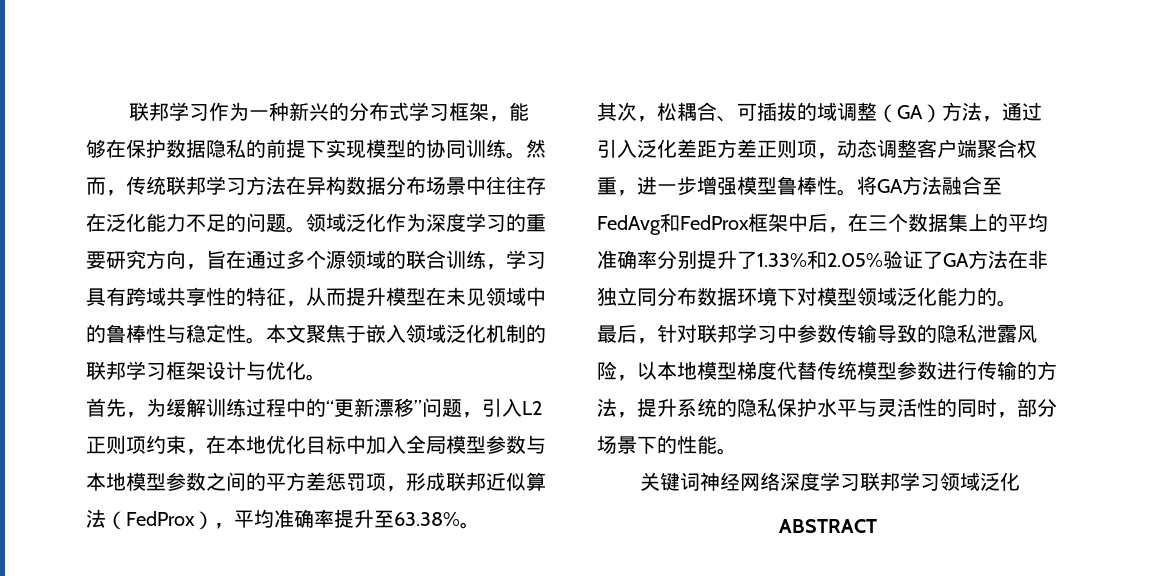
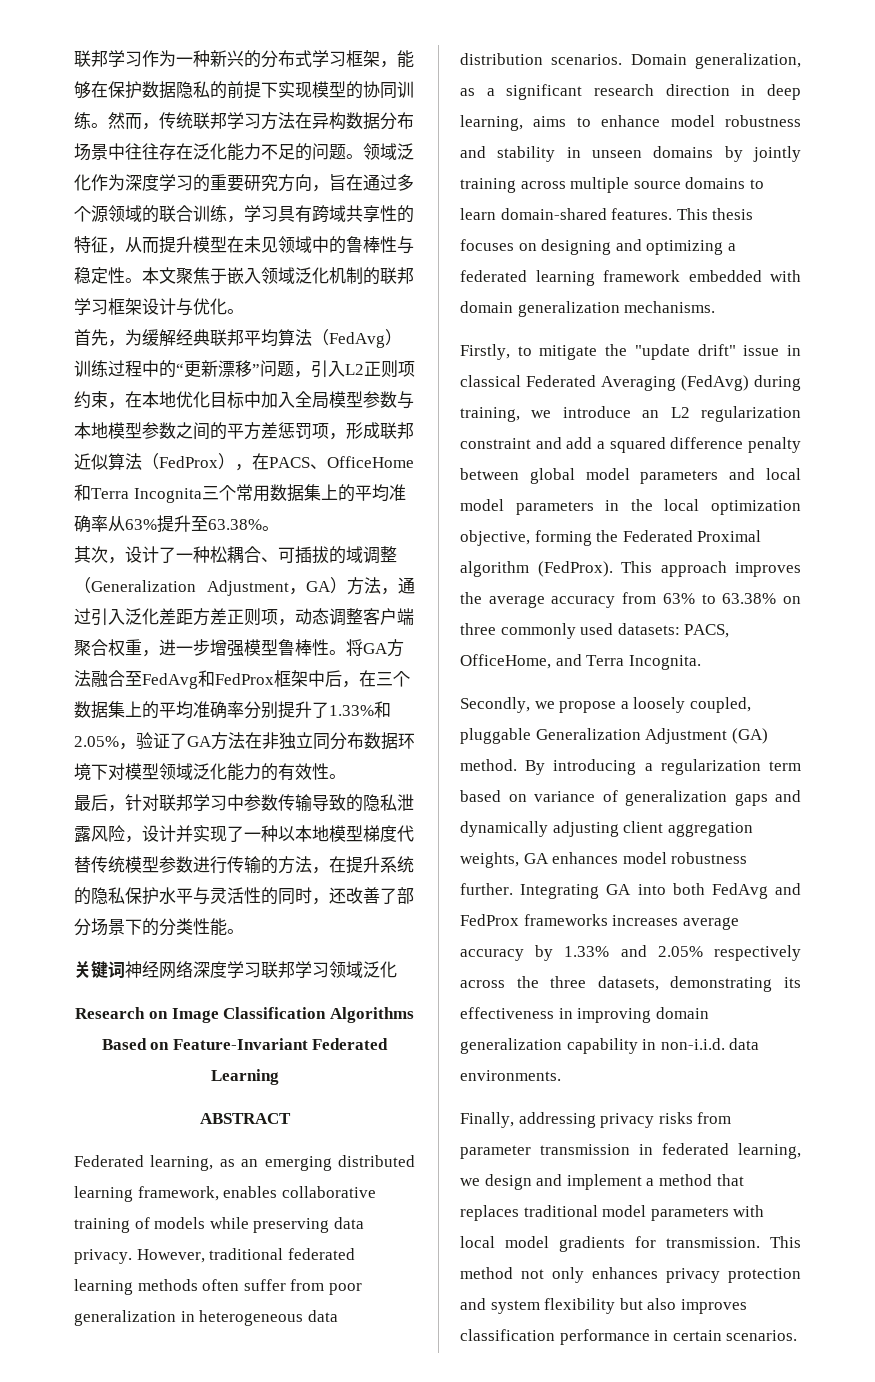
- 首先，为缓解训练过程中的“更新漂移”问题，引入L2正则项约束，在本地优化目标中加入全局模型参数与本地模型参数之间的平方差惩罚项，形成联邦近似算法（FedProx），平均准确率提升至63.38%。
+ 首先，为缓解经典联邦平均算法（FedAvg）训练过程中的“更新漂移”问题，引入L2正则项约束，在本地优化目标中加入全局模型参数与本地模型参数之间的平方差惩罚项，形成联邦近似算法（FedProx），在PACS、OfficeHome和Terra Incognita三个常用数据集上的平均准确率从63%提升至63.38%。
- 其次，松耦合、可插拔的域调整（GA）方法，通过引入泛化差距方差正则项，动态调整客户端聚合权重，进一步增强模型鲁棒性。
+ 其次，设计了一种松耦合、可插拔的域调整（Generalization Adjustment，GA）方法，通过引入泛化差距方差正则项，动态调整客户端聚合权重，进一步增强模型鲁棒性。
- 将GA方法融合至FedAvg和FedProx框架中后，在三个数据集上的平均准确率分别提升了1.33%和2.05%验证了GA方法在非独立同分布数据环境下对模型领域泛化能力的。
+ 将GA方法融合至FedAvg和FedProx框架中后，在三个数据集上的平均准确率分别提升了1.33%和2.05%，验证了GA方法在非独立同分布数据环境下对模型领域泛化能力的有效性。
- 最后，针对联邦学习中参数传输导致的隐私泄露风险，以本地模型梯度代替传统模型参数进行传输的方法，提升系统的隐私保护水平与灵活性的同时，部分场景下的性能。
+ 最后，针对联邦学习中参数传输导致的隐私泄露风险，设计并实现了一种以本地模型梯度代替传统模型参数进行传输的方法，在提升系统的隐私保护水平与灵活性的同时，还改善了部分场景下的分类性能。
+ Research on Image Classification Algorithms Based on Feature-Invariant Federated Learning
  ABSTRACT
+ Federated learning, as an emerging distributed learning framework, enables collaborative training of models while preserving data privacy. However, traditional federated learning methods often suffer from poor generalization in heterogeneous data distribution scenarios. Domain generalization, as a significant research direction in deep learning, aims to enhance model robustness and stability in unseen domains by jointly training across multiple source domains to learn domain-shared features. This thesis focuses on designing and optimizing a federated learning framework embedded with domain generalization mechanisms.
+ Firstly, to mitigate the "update drift" issue in classical Federated Averaging (FedAvg) during training, we introduce an L2 regularization constraint and add a squared difference penalty between global model parameters and local model parameters in the local optimization objective, forming the Federated Proximal algorithm (FedProx). This approach improves the average accuracy from 63% to 63.38% on three commonly used datasets: PACS, OfficeHome, and Terra Incognita.
+ Secondly, we propose a loosely coupled, pluggable Generalization Adjustment (GA) method. By introducing a regularization term based on variance of generalization gaps and dynamically adjusting client aggregation weights, GA enhances model robustness further. Integrating GA into both FedAvg and FedProx frameworks increases average accuracy by 1.33% and 2.05% respectively across the three datasets, demonstrating its effectiveness in improving domain generalization capability in non-i.i.d. data environments.
+ Finally, addressing privacy risks from parameter transmission in federated learning, we design and implement a method that replaces traditional model parameters with local model gradients for transmission. This method not only enhances privacy protection and system flexibility but also improves classification performance in certain scenarios.

